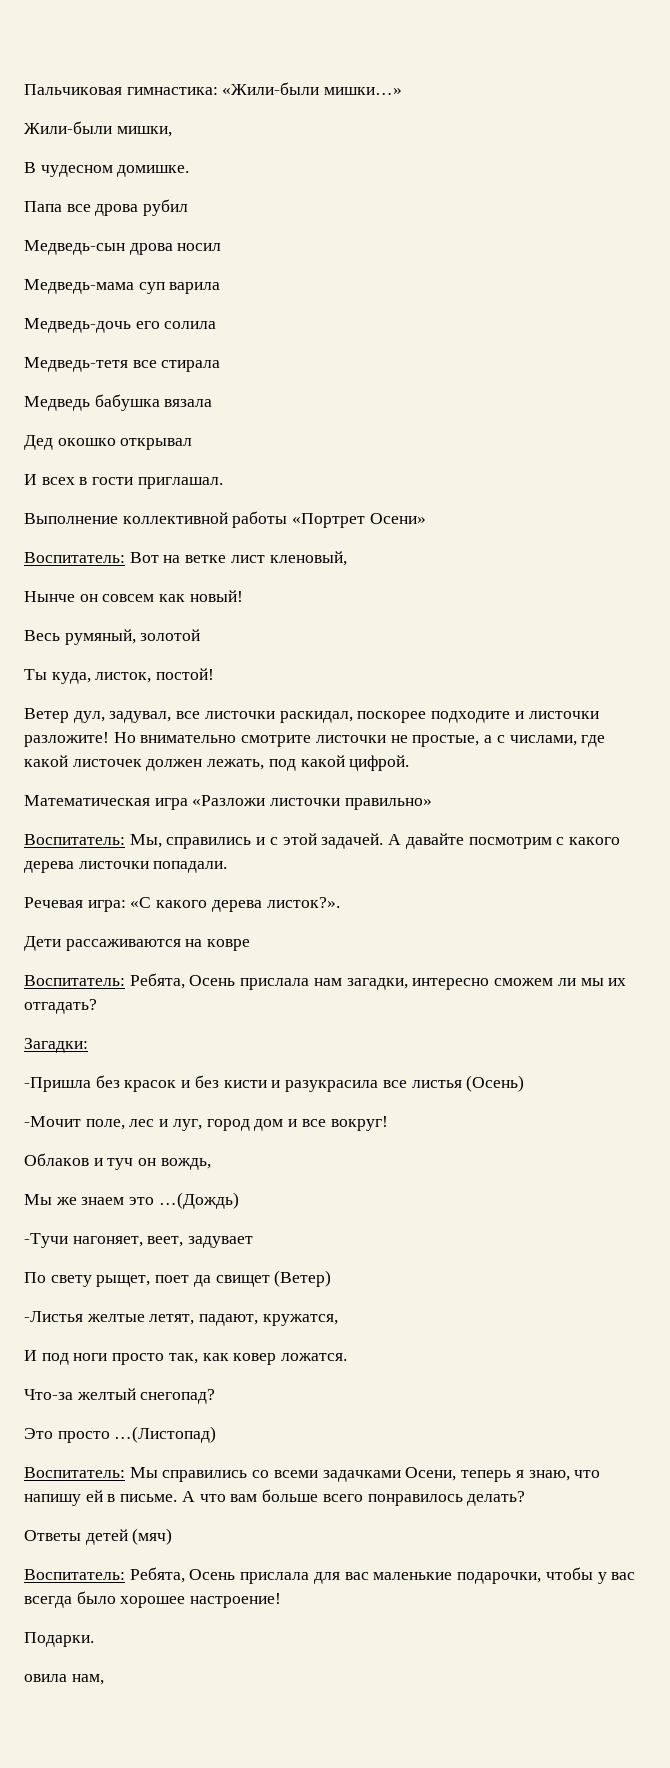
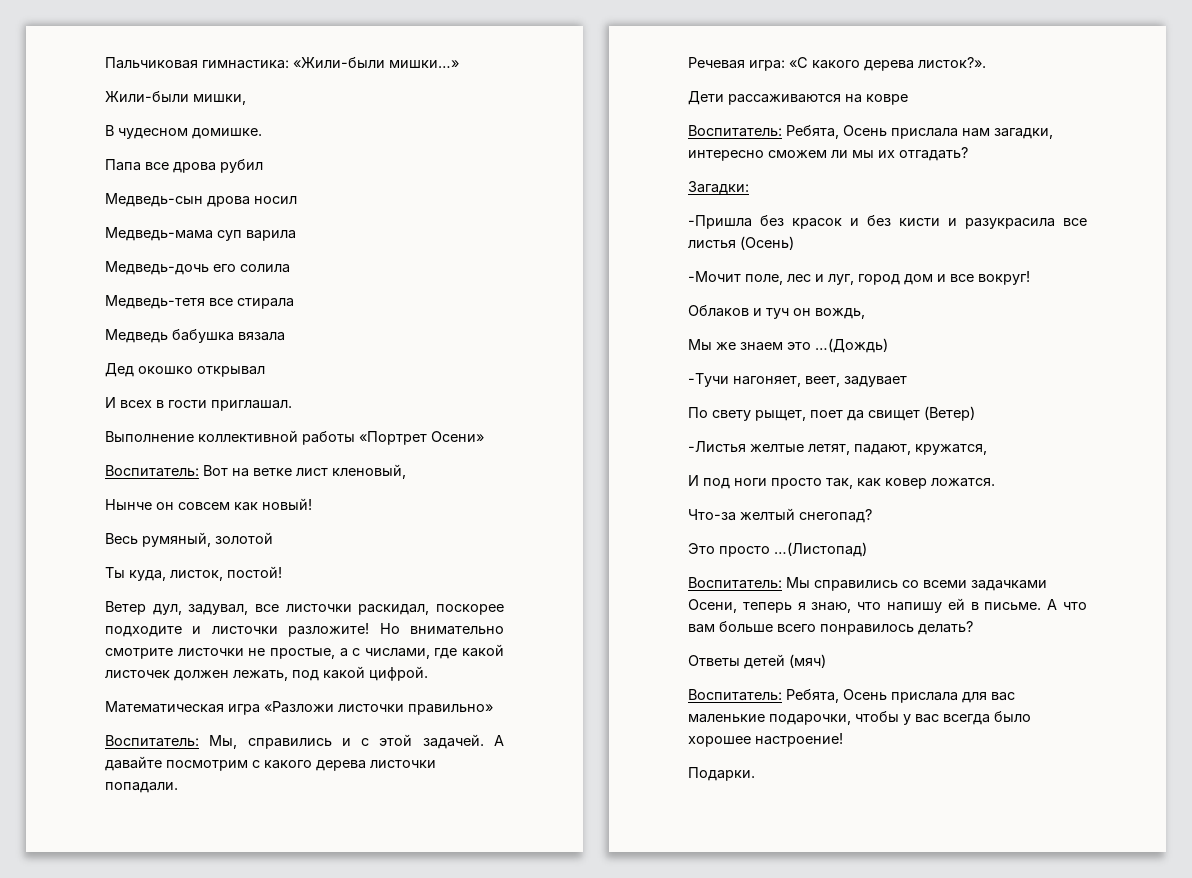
- овила нам,

